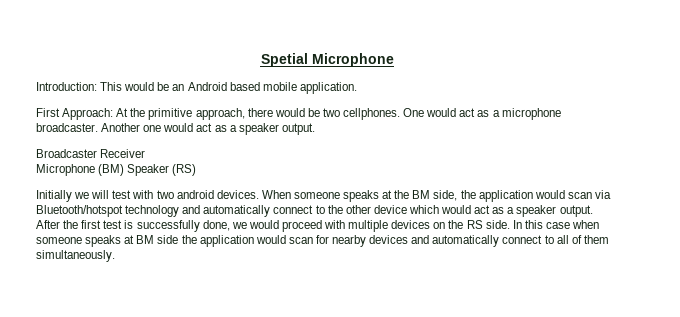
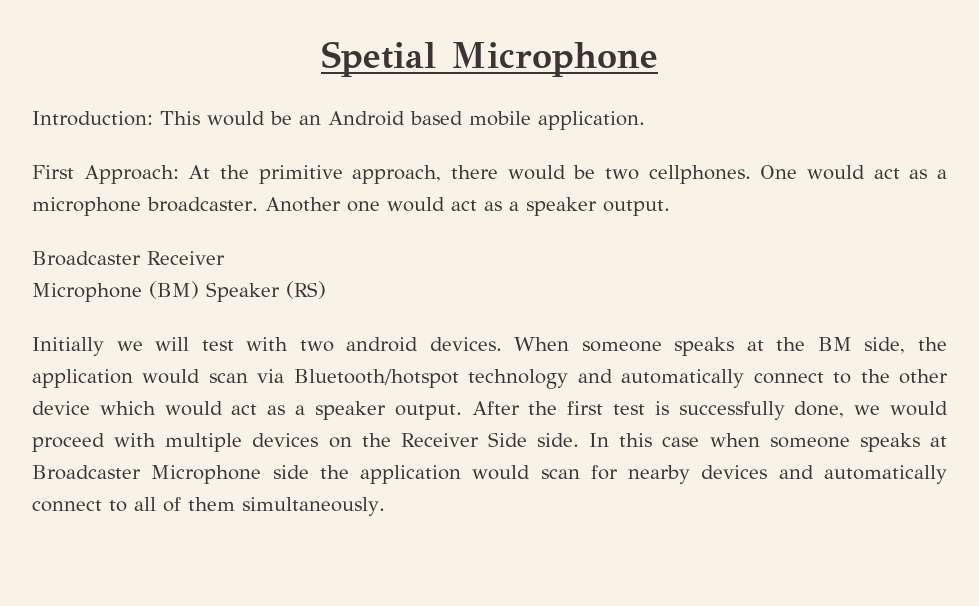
- After the first test is successfully done, we would proceed with multiple devices on the RS side.
+ After the first test is successfully done, we would proceed with multiple devices on the Receiver Side side.
- In this case when someone speaks at BM side the application would scan for nearby devices and automatically connect to all of them simultaneously.
+ In this case when someone speaks at Broadcaster Microphone side the application would scan for nearby devices and automatically connect to all of them simultaneously.

